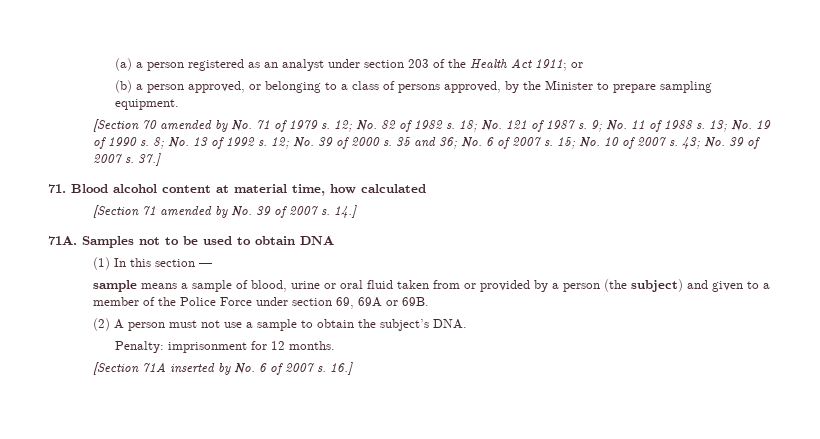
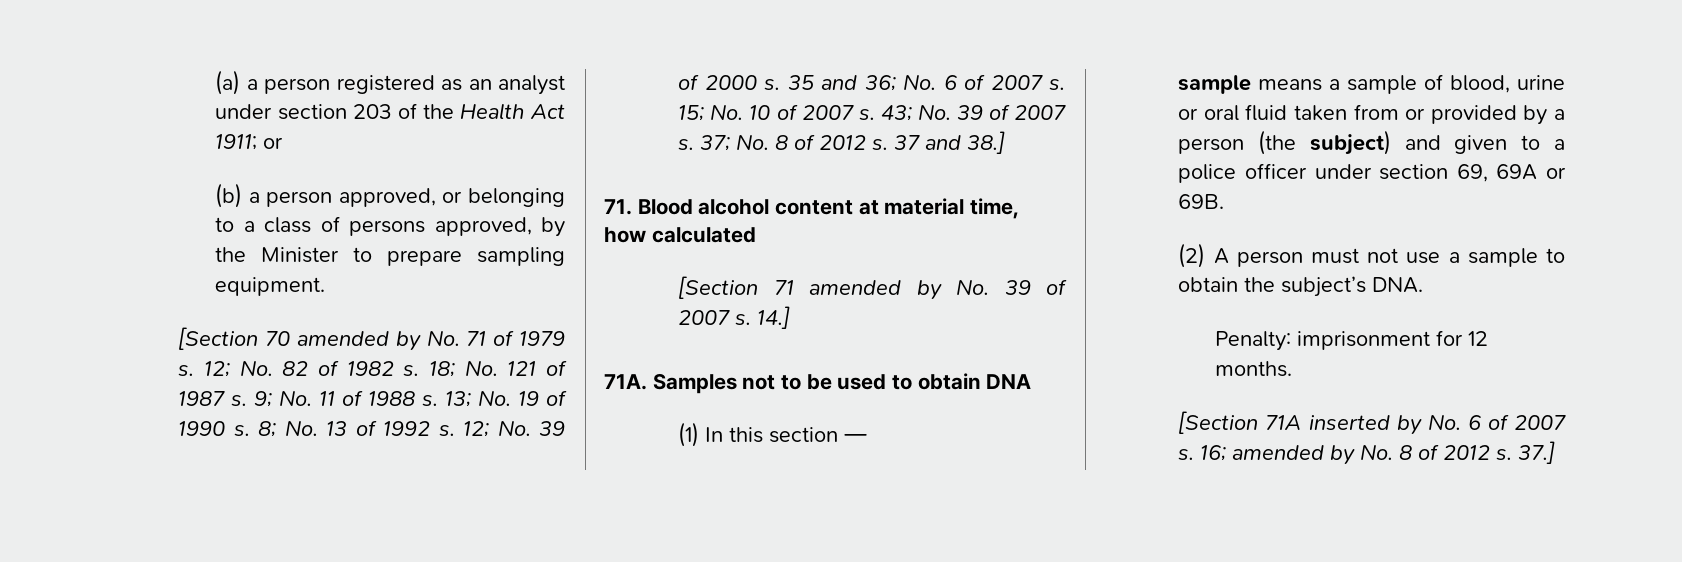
- 37.]
+ 37; No. 8 of 2012 s. 37 and 38.]
- sample means a sample of blood, urine or oral fluid taken from or provided by a person (the subject) and given to a member of the Police Force under section 69, 69A or 69B.
+ sample means a sample of blood, urine or oral fluid taken from or provided by a person (the subject) and given to a police officer under section 69, 69A or 69B.
- 16.]
+ 16; amended by No. 8 of 2012 s. 37.]

